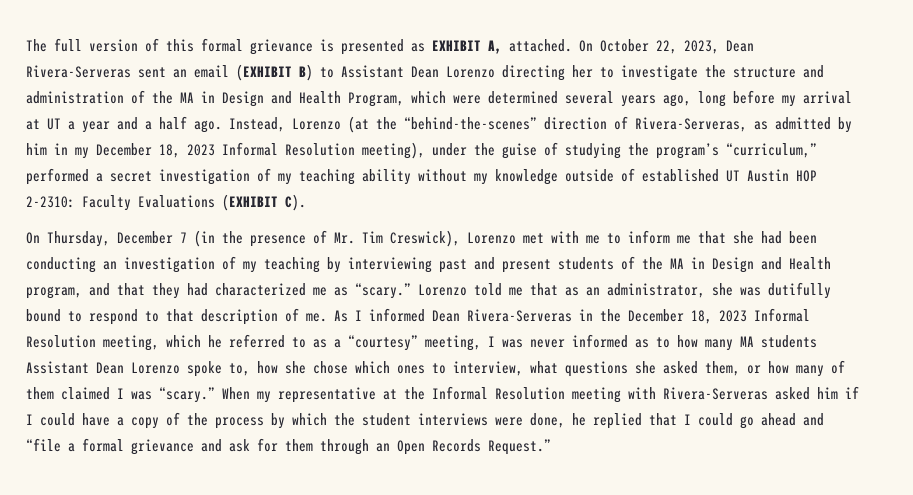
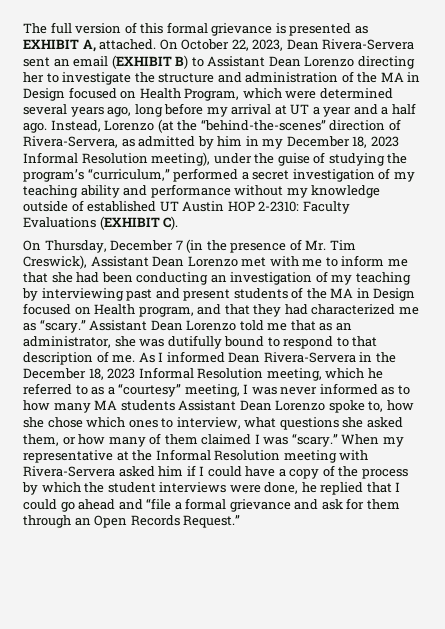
- On October 22, 2023, Dean Rivera-Serveras sent an email (EXHIBIT B) to Assistant Dean Lorenzo directing her to investigate the structure and administration of the MA in Design and Health Program, which were determined several years ago, long before my arrival at UT a year and a half ago.
+ On October 22, 2023, Dean Rivera-Servera sent an email (EXHIBIT B) to Assistant Dean Lorenzo directing her to investigate the structure and administration of the MA in Design focused on Health Program, which were determined several years ago, long before my arrival at UT a year and a half ago.
- Instead, Lorenzo (at the “behind-the-scenes” direction of Rivera-Serveras, as admitted by him in my December 18, 2023 Informal Resolution meeting), under the guise of studying the program’s “curriculum,” performed a secret investigation of my teaching ability without my knowledge outside of established UT Austin HOP 2-2310: Faculty Evaluations (EXHIBIT C).
+ Instead, Lorenzo (at the “behind-the-scenes” direction of Rivera-Servera, as admitted by him in my December 18, 2023 Informal Resolution meeting), under the guise of studying the program’s “curriculum,” performed a secret investigation of my teaching ability and performance without my knowledge outside of established UT Austin HOP 2-2310: Faculty Evaluations (EXHIBIT C).
- On Thursday, December 7 (in the presence of Mr. Tim Creswick), Lorenzo met with me to inform me that she had been conducting an investigation of my teaching by interviewing past and present students of the MA in Design and Health program, and that they had characterized me as “scary.”
+ On Thursday, December 7 (in the presence of Mr. Tim Creswick), Assistant Dean Lorenzo met with me to inform me that she had been conducting an investigation of my teaching by interviewing past and present students of the MA in Design focused on Health program, and that they had characterized me as “scary.”
- Lorenzo told me that as an administrator, she was dutifully bound to respond to that description of me.
+ Assistant Dean Lorenzo told me that as an administrator, she was dutifully bound to respond to that description of me.
- As I informed Dean Rivera-Serveras in the December 18, 2023 Informal Resolution meeting, which he referred to as a “courtesy” meeting, I was never informed as to how many MA students Assistant Dean Lorenzo spoke to, how she chose which ones to interview, what questions she asked them, or how many of them claimed I was “scary.”
+ As I informed Dean Rivera-Servera in the December 18, 2023 Informal Resolution meeting, which he referred to as a “courtesy” meeting, I was never informed as to how many MA students Assistant Dean Lorenzo spoke to, how she chose which ones to interview, what questions she asked them, or how many of them claimed I was “scary.”
- When my representative at the Informal Resolution meeting with Rivera-Serveras asked him if I could have a copy of the process by which the student interviews were done, he replied that I could go ahead and “file a formal grievance and ask for them through an Open Records Request.”
+ When my representative at the Informal Resolution meeting with Rivera-Servera asked him if I could have a copy of the process by which the student interviews were done, he replied that I could go ahead and “file a formal grievance and ask for them through an Open Records Request.”

